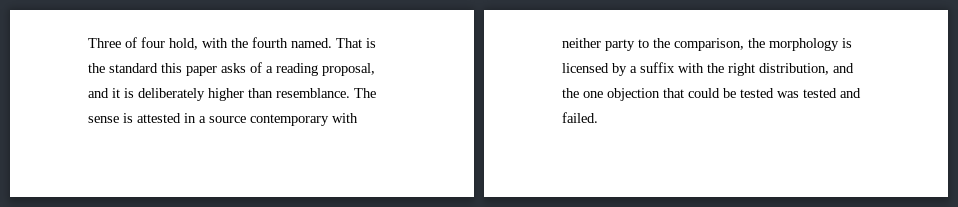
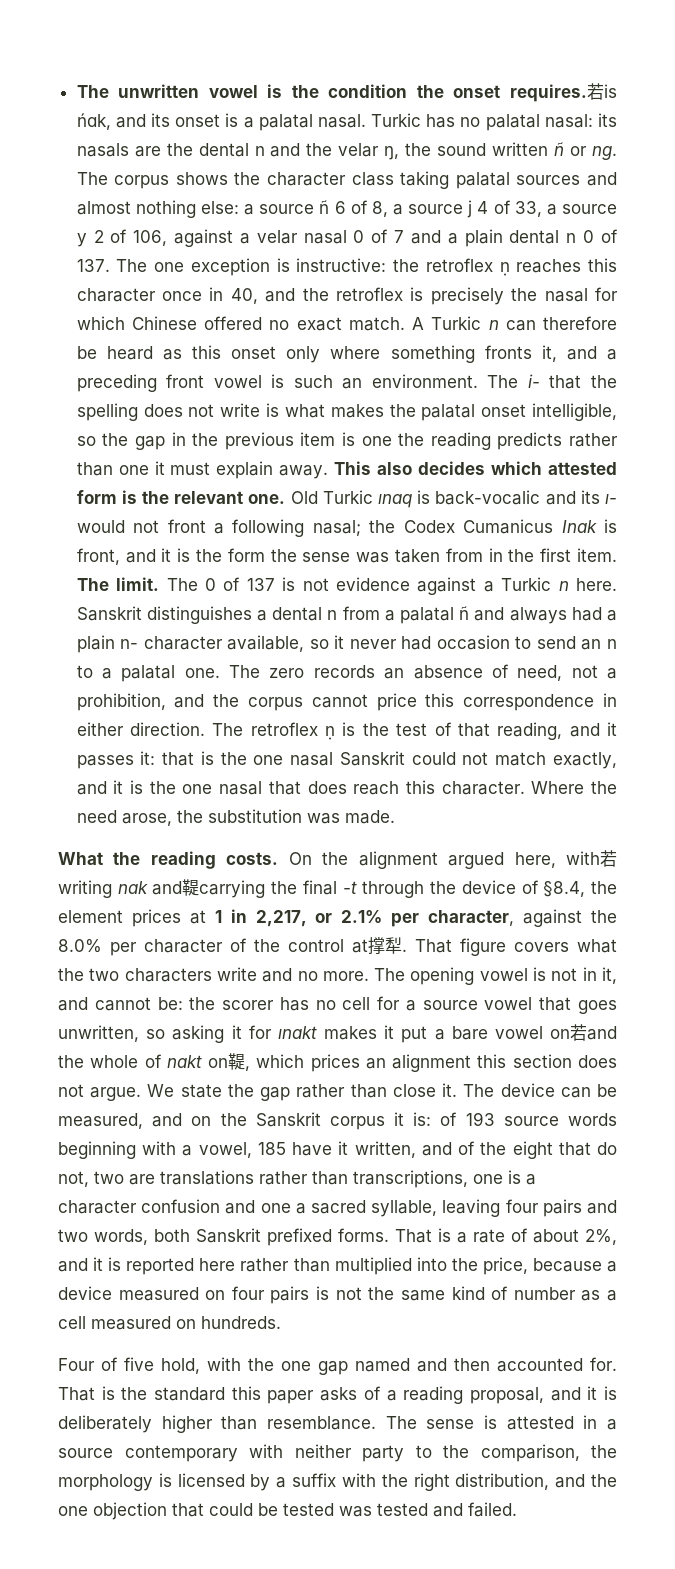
- Three of four hold, with the fourth named.
+ The unwritten vowel is the condition the onset requires.若is ńɑk, and its onset is a palatal nasal. Turkic has no palatal nasal: its nasals are the dental n and the velar ŋ, the sound written ñ or ng. The corpus shows the character class taking palatal sources and almost nothing else: a source ñ 6 of 8, a source j 4 of 33, a source y 2 of 106, against a velar nasal 0 of 7 and a plain dental n 0 of 137. The one exception is instructive: the retroflex ṇ reaches this character once in 40, and the retroflex is precisely the nasal for which Chinese offered no exact match. A Turkic n can therefore be heard as this onset only where something fronts it, and a preceding front vowel is such an environment. The i- that the spelling does not write is what makes the palatal onset intelligible, so the gap in the previous item is one the reading predicts rather than one it must explain away. This also decides which attested form is the relevant one. Old Turkic ınaq is back-vocalic and its ı- would not front a following nasal; the Codex Cumanicus Inak is front, and it is the form the sense was taken from in the first item. The limit. The 0 of 137 is not evidence against a Turkic n here. Sanskrit distinguishes a dental n from a palatal ñ and always had a plain n- character available, so it never had occasion to send an n to a palatal one. The zero records an absence of need, not a prohibition, and the corpus cannot price this correspondence in either direction. The retroflex ṇ is the test of that reading, and it passes it: that is the one nasal Sanskrit could not match exactly, and it is the one nasal that does reach this character. Where the need arose, the substitution was made.
+ What the reading costs. On the alignment argued here, with若writing nak and鞮carrying the final -t through the device of §8.4, the element prices at 1 in 2,217, or 2.1% per character, against the 8.0% per character of the control at撑犁. That figure covers what the two characters write and no more. The opening vowel is not in it, and cannot be: the scorer has no cell for a source vowel that goes unwritten, so asking it for ınakt makes it put a bare vowel on若and the whole of nakt on鞮, which prices an alignment this section does not argue. We state the gap rather than close it. The device can be measured, and on the Sanskrit corpus it is: of 193 source words beginning with a vowel, 185 have it written, and of the eight that do not, two are translations rather than transcriptions, one is a character confusion and one a sacred syllable, leaving four pairs and two words, both Sanskrit prefixed forms. That is a rate of about 2%, and it is reported here rather than multiplied into the price, because a device measured on four pairs is not the same kind of number as a cell measured on hundreds.
+ Four of five hold, with the one gap named and then accounted for.

